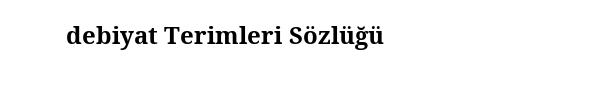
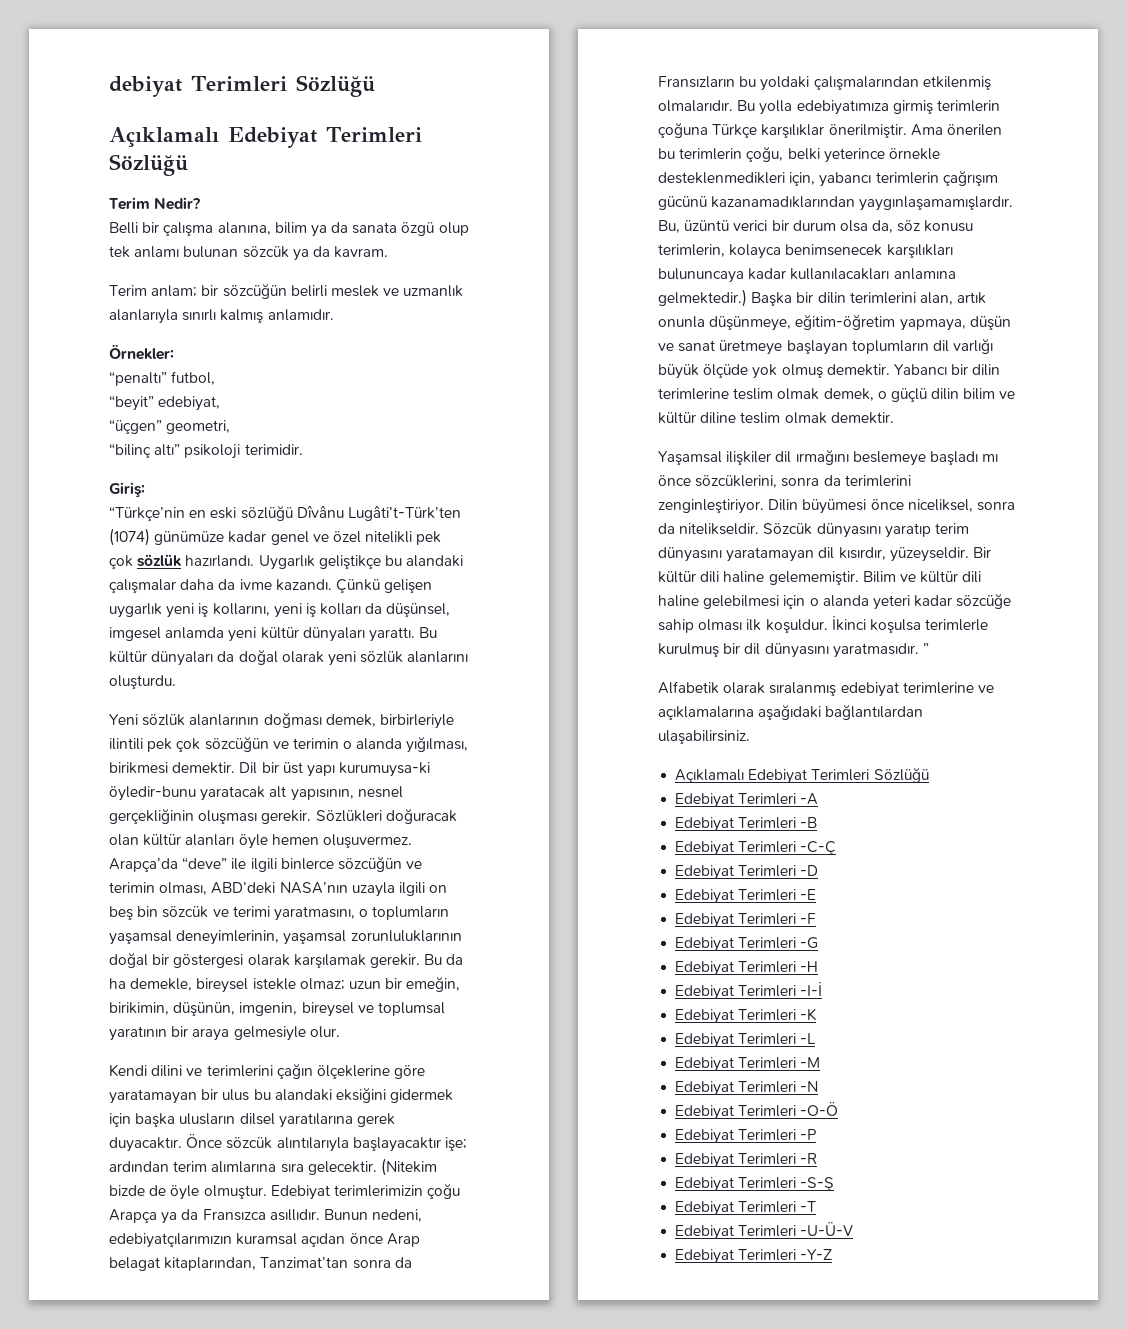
  debiyat Terimleri Sözlüğü
+ Açıklamalı Edebiyat Terimleri Sözlüğü
+ Terim Nedir?
+ Belli bir çalışma alanına, bilim ya da sanata özgü olup tek anlamı bulunan sözcük ya da kavram.
+ Terim anlam; bir sözcüğün belirli meslek ve uzmanlık alanlarıyla sınırlı kalmış anlamıdır.
+ Örnekler:
+ “penaltı” futbol,
+ “beyit” edebiyat,
+ “üçgen” geometri,
+ “bilinç altı” psikoloji terimidir.
+ Giriş:
+ “Türkçe’nin en eski sözlüğü Dîvânu Lugâti’t-Türk’ten (1074) günümüze kadar genel ve özel nitelikli pek çok sözlük hazırlandı. Uygarlık geliştikçe bu alandaki çalışmalar daha da ivme kazandı. Çünkü gelişen uygarlık yeni iş kollarını, yeni iş kolları da düşünsel, imgesel anlamda yeni kültür dünyaları yarattı. Bu kültür dünyaları da doğal olarak yeni sözlük alanlarını oluşturdu.
+ Yeni sözlük alanlarının doğması demek, birbirleriyle ilintili pek çok sözcüğün ve terimin o alanda yığılması, birikmesi demektir. Dil bir üst yapı kurumuysa-ki öyledir-bunu yaratacak alt yapısının, nesnel gerçekliğinin oluşması gerekir. Sözlükleri doğuracak olan kültür alanları öyle hemen oluşuvermez. Arapça’da “deve” ile ilgili binlerce sözcüğün ve terimin olması, ABD’deki NASA’nın uzayla ilgili on beş bin sözcük ve terimi yaratmasını, o toplumların yaşamsal deneyimlerinin, yaşamsal zorunluluklarının doğal bir göstergesi olarak karşılamak gerekir. Bu da ha demekle, bireysel istekle olmaz; uzun bir emeğin, birikimin, düşünün, imgenin, bireysel ve toplumsal yaratının bir araya gelmesiyle olur.
+ Kendi dilini ve terimlerini çağın ölçeklerine göre yaratamayan bir ulus bu alandaki eksiğini gidermek için başka ulusların dilsel yaratılarına gerek duyacaktır. Önce sözcük alıntılarıyla başlayacaktır işe; ardından terim alımlarına sıra gelecektir. (Nitekim bizde de öyle olmuştur. Edebiyat terimlerimizin çoğu Arapça ya da Fransızca asıllıdır. Bunun nedeni, edebiyatçılarımızın kuramsal açıdan önce Arap belagat kitaplarından, Tanzimat’tan sonra da Fransızların bu yoldaki çalışmalarından etkilenmiş olmalarıdır. Bu yolla edebiyatımıza girmiş terimlerin çoğuna Türkçe karşılıklar önerilmiştir. Ama önerilen bu terimlerin çoğu, belki yeterince örnekle desteklenmedikleri için, yabancı terimlerin çağrışım gücünü kazanamadıklarından yaygınlaşamamışlardır. Bu, üzüntü verici bir durum olsa da, söz konusu terimlerin, kolayca benimsenecek karşılıkları bulununcaya kadar kullanılacakları anlamına gelmektedir.) Başka bir dilin terimlerini alan, artık onunla düşünmeye, eğitim-öğretim yapmaya, düşün ve sanat üretmeye başlayan toplumların dil varlığı büyük ölçüde yok olmuş demektir. Yabancı bir dilin terimlerine teslim olmak demek, o güçlü dilin bilim ve kültür diline teslim olmak demektir.
+ Yaşamsal ilişkiler dil ırmağını beslemeye başladı mı önce sözcüklerini, sonra da terimlerini zenginleştiriyor. Dilin büyümesi önce niceliksel, sonra da nitelikseldir. Sözcük dünyasını yaratıp terim dünyasını yaratamayan dil kısırdır, yüzeyseldir. Bir kültür dili haline gelememiştir. Bilim ve kültür dili haline gelebilmesi için o alanda yeteri kadar sözcüğe sahip olması ilk koşuldur. İkinci koşulsa terimlerle kurulmuş bir dil dünyasını yaratmasıdır. ”
+ Alfabetik olarak sıralanmış edebiyat terimlerine ve açıklamalarına aşağıdaki bağlantılardan ulaşabilirsiniz.
+ Açıklamalı Edebiyat Terimleri Sözlüğü
+ Edebiyat Terimleri -A
+ Edebiyat Terimleri -B
+ Edebiyat Terimleri -C-Ç
+ Edebiyat Terimleri -D
+ Edebiyat Terimleri -E
+ Edebiyat Terimleri -F
+ Edebiyat Terimleri -G
+ Edebiyat Terimleri -H
+ Edebiyat Terimleri -I-İ
+ Edebiyat Terimleri -K
+ Edebiyat Terimleri -L
+ Edebiyat Terimleri -M
+ Edebiyat Terimleri -N
+ Edebiyat Terimleri -O-Ö
+ Edebiyat Terimleri -P
+ Edebiyat Terimleri -R
+ Edebiyat Terimleri -S-Ş
+ Edebiyat Terimleri -T
+ Edebiyat Terimleri -U-Ü-V
+ Edebiyat Terimleri -Y-Z

